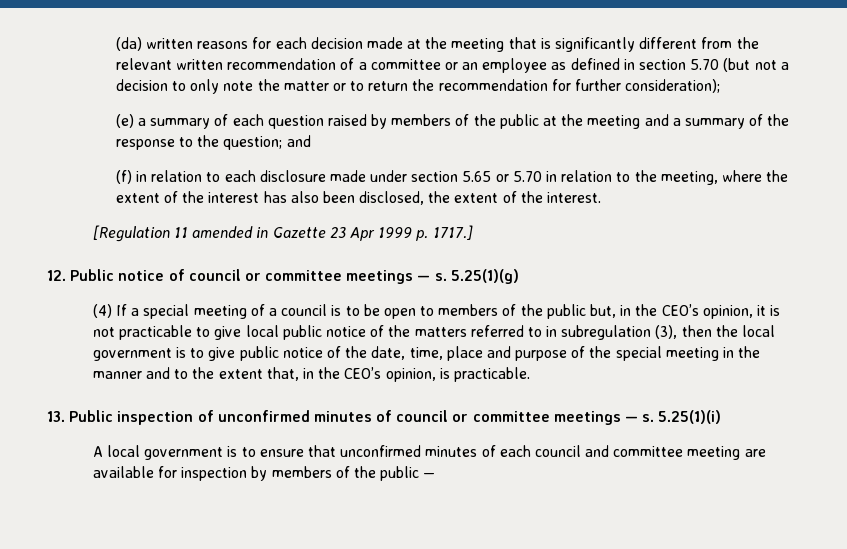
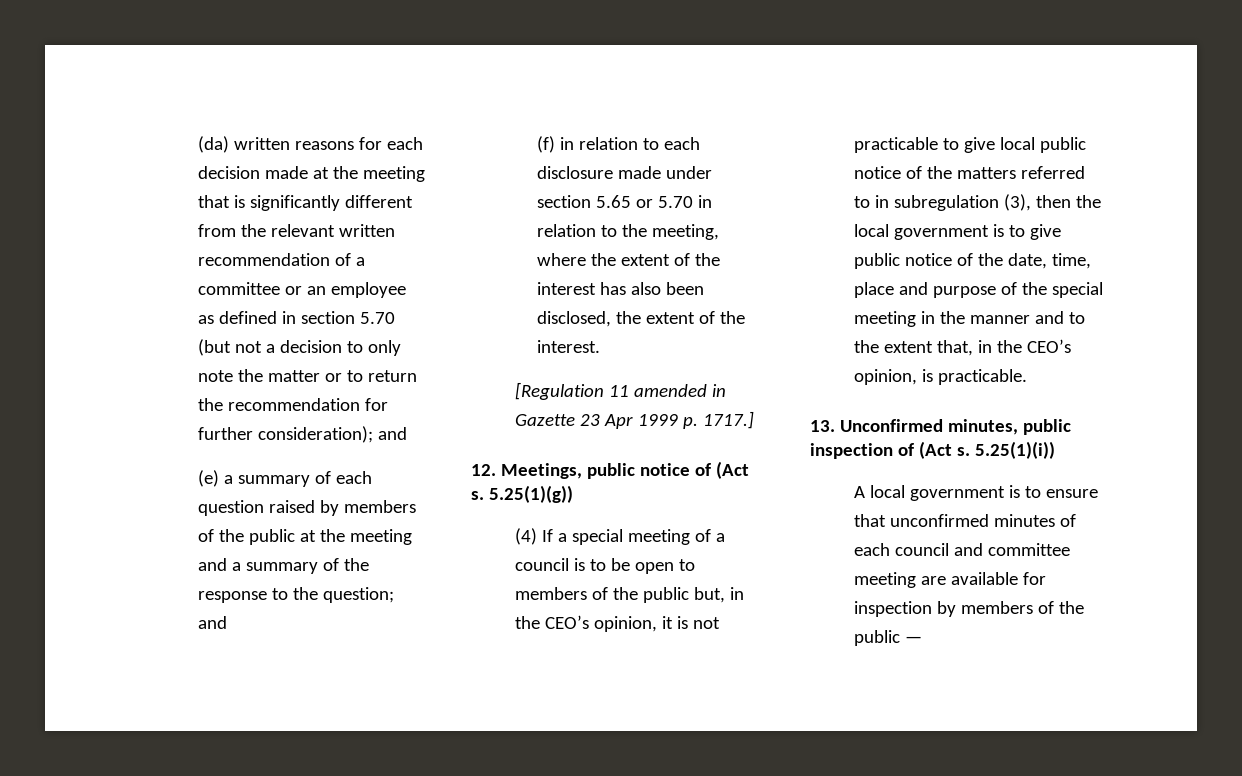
- (da) written reasons for each decision made at the meeting that is significantly different from the relevant written recommendation of a committee or an employee as defined in section 5.70 (but not a decision to only note the matter or to return the recommendation for further consideration);
+ (da) written reasons for each decision made at the meeting that is significantly different from the relevant written recommendation of a committee or an employee as defined in section 5.70 (but not a decision to only note the matter or to return the recommendation for further consideration); and
- 12. Public notice of council or committee meetings — s. 5.25(1)(g)
+ 12. Meetings, public notice of (Act s. 5.25(1)(g))
- 13. Public inspection of unconfirmed minutes of council or committee meetings — s. 5.25(1)(i)
+ 13. Unconfirmed minutes, public inspection of (Act s. 5.25(1)(i))

